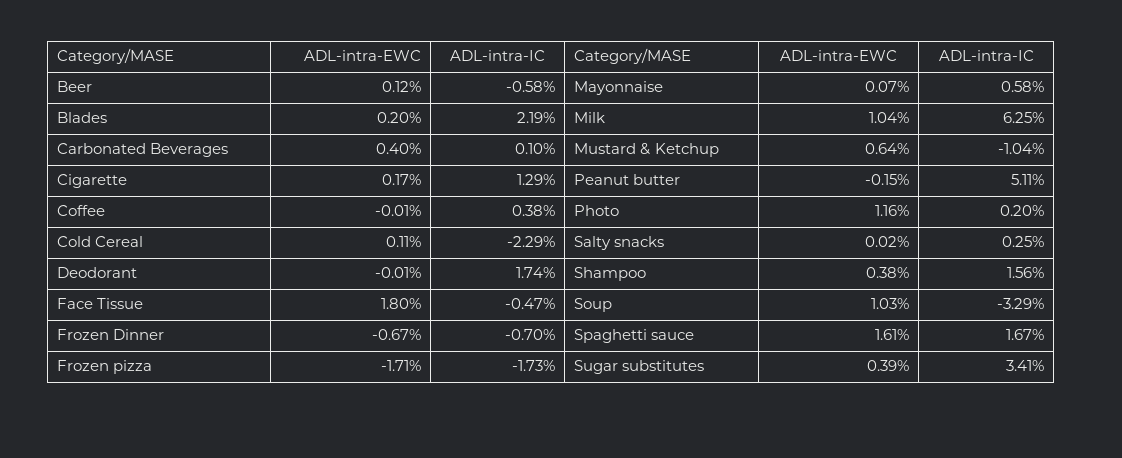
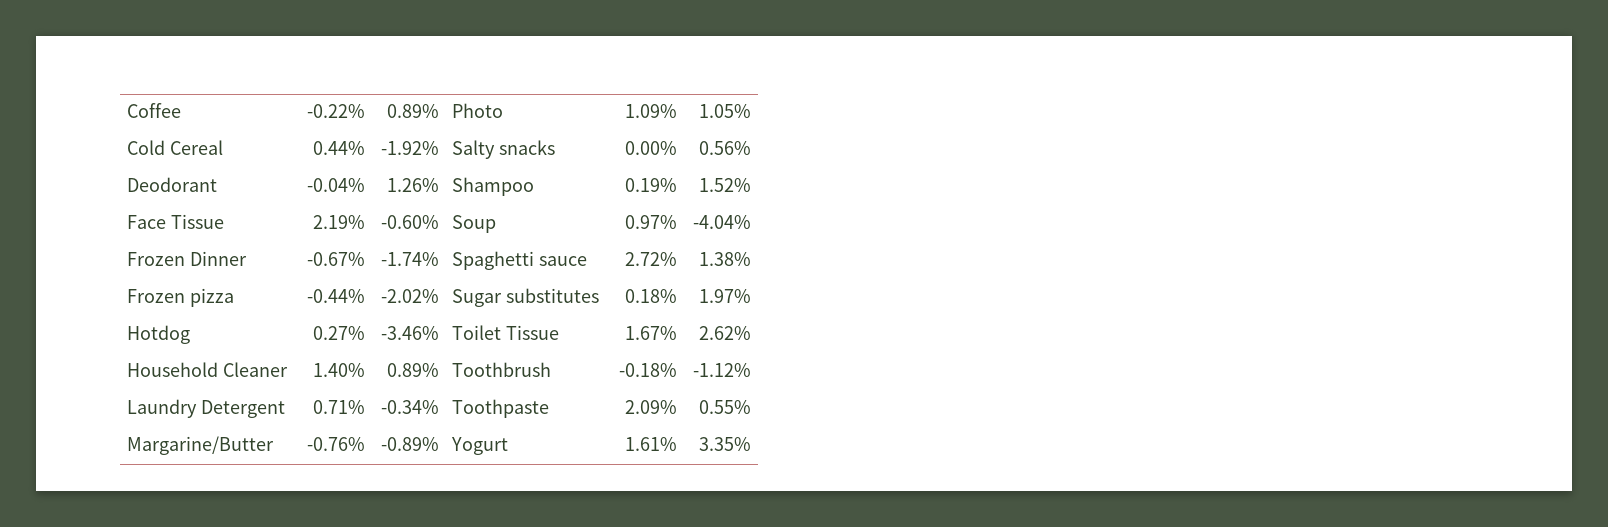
- Category/MASE | ADL-intra-EWC | ADL-intra-IC | Category/MASE | ADL-intra-EWC | ADL-intra-IC
- Beer | 0.12% | -0.58% | Mayonnaise | 0.07% | 0.58%
- Blades | 0.20% | 2.19% | Milk | 1.04% | 6.25%
- Carbonated Beverages | 0.40% | 0.10% | Mustard & Ketchup | 0.64% | -1.04%
- Cigarette | 0.17% | 1.29% | Peanut butter | -0.15% | 5.11%
- Coffee | -0.01% | 0.38% | Photo | 1.16% | 0.20%
+ Coffee | -0.22% | 0.89% | Photo | 1.09% | 1.05%
- Cold Cereal | 0.11% | -2.29% | Salty snacks | 0.02% | 0.25%
+ Cold Cereal | 0.44% | -1.92% | Salty snacks | 0.00% | 0.56%
- Deodorant | -0.01% | 1.74% | Shampoo | 0.38% | 1.56%
+ Deodorant | -0.04% | 1.26% | Shampoo | 0.19% | 1.52%
- Face Tissue | 1.80% | -0.47% | Soup | 1.03% | -3.29%
+ Face Tissue | 2.19% | -0.60% | Soup | 0.97% | -4.04%
- Frozen Dinner | -0.67% | -0.70% | Spaghetti sauce | 1.61% | 1.67%
+ Frozen Dinner | -0.67% | -1.74% | Spaghetti sauce | 2.72% | 1.38%
- Frozen pizza | -1.71% | -1.73% | Sugar substitutes | 0.39% | 3.41%
+ Frozen pizza | -0.44% | -2.02% | Sugar substitutes | 0.18% | 1.97%
+ Hotdog | 0.27% | -3.46% | Toilet Tissue | 1.67% | 2.62%
+ Household Cleaner | 1.40% | 0.89% | Toothbrush | -0.18% | -1.12%
+ Laundry Detergent | 0.71% | -0.34% | Toothpaste | 2.09% | 0.55%
+ Margarine/Butter | -0.76% | -0.89% | Yogurt | 1.61% | 3.35%

